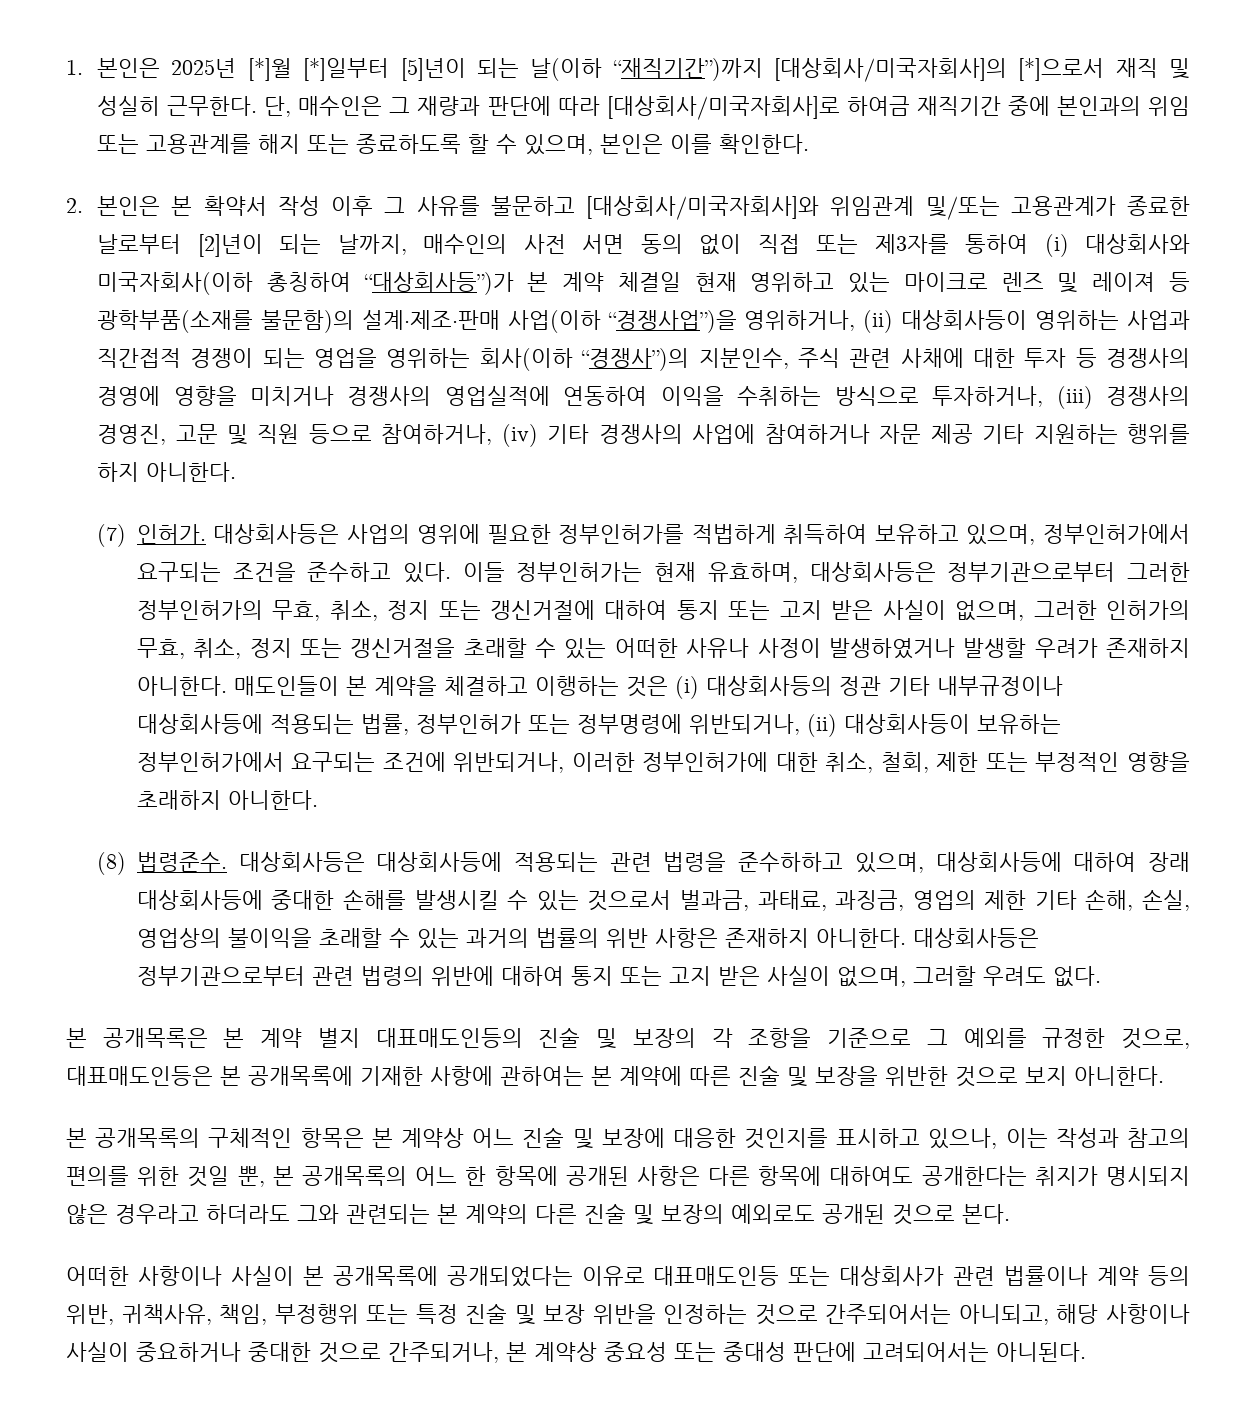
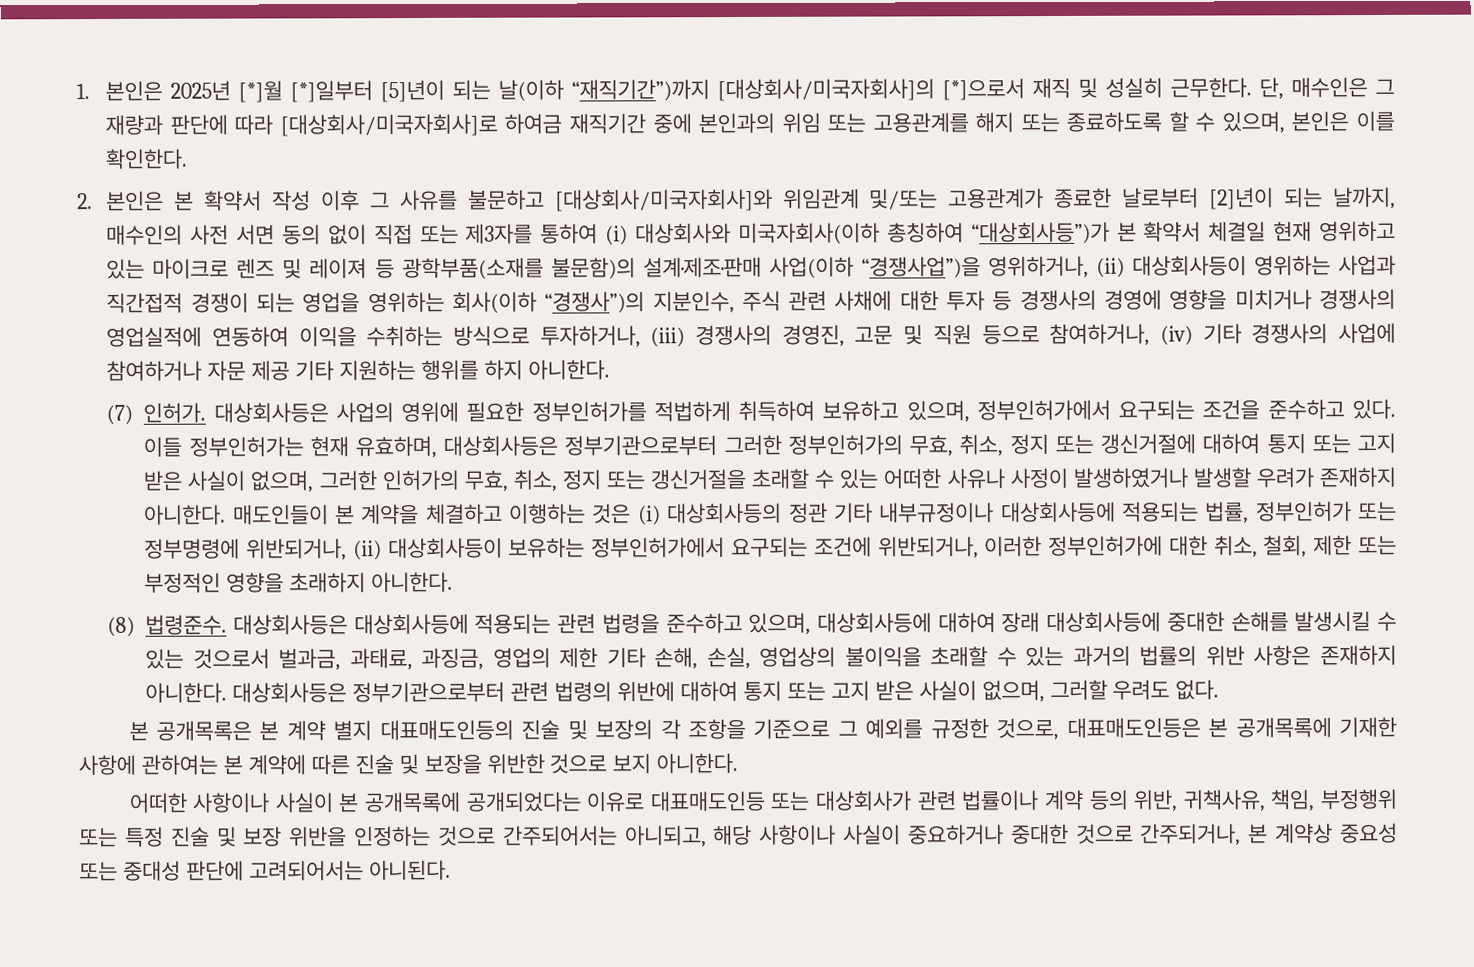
- 2. 본인은 본 확약서 작성 이후 그 사유를 불문하고 [대상회사/미국자회사]와 위임관계 및/또는 고용관계가 종료한 날로부터 [2]년이 되는 날까지, 매수인의 사전 서면 동의 없이 직접 또는 제3자를 통하여 (i) 대상회사와 미국자회사(이하 총칭하여 “대상회사등”)가 본 계약 체결일 현재 영위하고 있는 마이크로 렌즈 및 레이져 등 광학부품(소재를 불문함)의 설계·제조·판매 사업(이하 “경쟁사업”)을 영위하거나, (ii) 대상회사등이 영위하는 사업과 직간접적 경쟁이 되는 영업을 영위하는 회사(이하 “경쟁사”)의 지분인수, 주식 관련 사채에 대한 투자 등 경쟁사의 경영에 영향을 미치거나 경쟁사의 영업실적에 연동하여 이익을 수취하는 방식으로 투자하거나, (iii) 경쟁사의 경영진, 고문 및 직원 등으로 참여하거나, (iv) 기타 경쟁사의 사업에 참여하거나 자문 제공 기타 지원하는 행위를 하지 아니한다.
+ 2. 본인은 본 확약서 작성 이후 그 사유를 불문하고 [대상회사/미국자회사]와 위임관계 및/또는 고용관계가 종료한 날로부터 [2]년이 되는 날까지, 매수인의 사전 서면 동의 없이 직접 또는 제3자를 통하여 (i) 대상회사와 미국자회사(이하 총칭하여 “대상회사등”)가 본 확약서 체결일 현재 영위하고 있는 마이크로 렌즈 및 레이져 등 광학부품(소재를 불문함)의 설계·제조·판매 사업(이하 “경쟁사업”)을 영위하거나, (ii) 대상회사등이 영위하는 사업과 직간접적 경쟁이 되는 영업을 영위하는 회사(이하 “경쟁사”)의 지분인수, 주식 관련 사채에 대한 투자 등 경쟁사의 경영에 영향을 미치거나 경쟁사의 영업실적에 연동하여 이익을 수취하는 방식으로 투자하거나, (iii) 경쟁사의 경영진, 고문 및 직원 등으로 참여하거나, (iv) 기타 경쟁사의 사업에 참여하거나 자문 제공 기타 지원하는 행위를 하지 아니한다.
- 대상회사등은 대상회사등에 적용되는 관련 법령을 준수하하고 있으며, 대상회사등에 대하여 장래 대상회사등에 중대한 손해를 발생시킬 수 있는 것으로서 벌과금, 과태료, 과징금, 영업의 제한 기타 손해, 손실, 영업상의 불이익을 초래할 수 있는 과거의 법률의 위반 사항은 존재하지 아니한다.
+ 대상회사등은 대상회사등에 적용되는 관련 법령을 준수하고 있으며, 대상회사등에 대하여 장래 대상회사등에 중대한 손해를 발생시킬 수 있는 것으로서 벌과금, 과태료, 과징금, 영업의 제한 기타 손해, 손실, 영업상의 불이익을 초래할 수 있는 과거의 법률의 위반 사항은 존재하지 아니한다.
- 본 공개목록의 구체적인 항목은 본 계약상 어느 진술 및 보장에 대응한 것인지를 표시하고 있으나, 이는 작성과 참고의 편의를 위한 것일 뿐, 본 공개목록의 어느 한 항목에 공개된 사항은 다른 항목에 대하여도 공개한다는 취지가 명시되지 않은 경우라고 하더라도 그와 관련되는 본 계약의 다른 진술 및 보장의 예외로도 공개된 것으로 본다.

